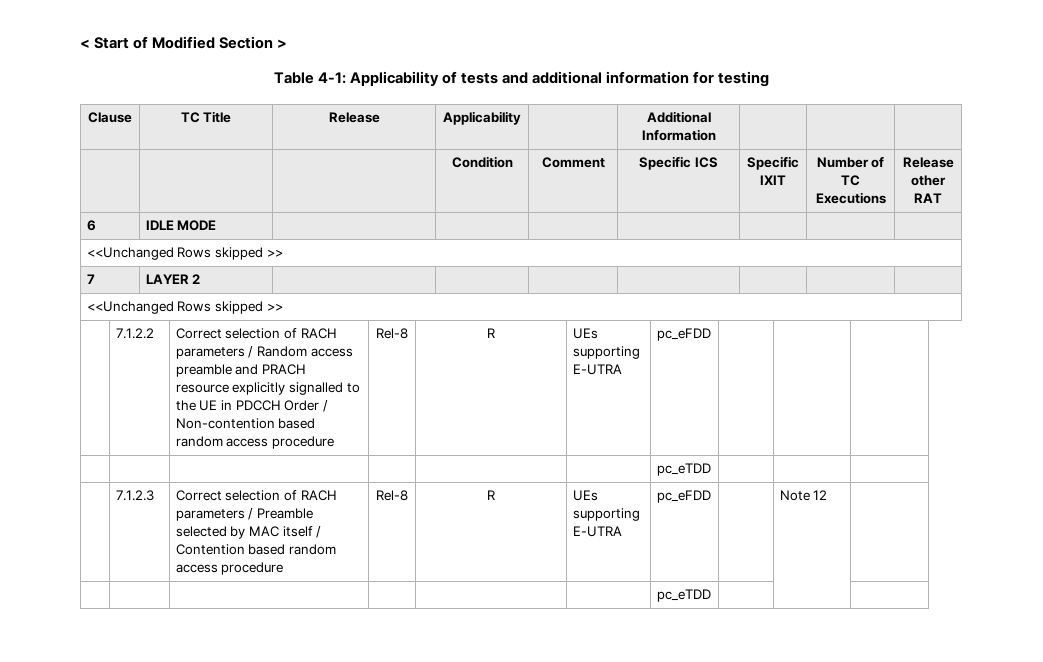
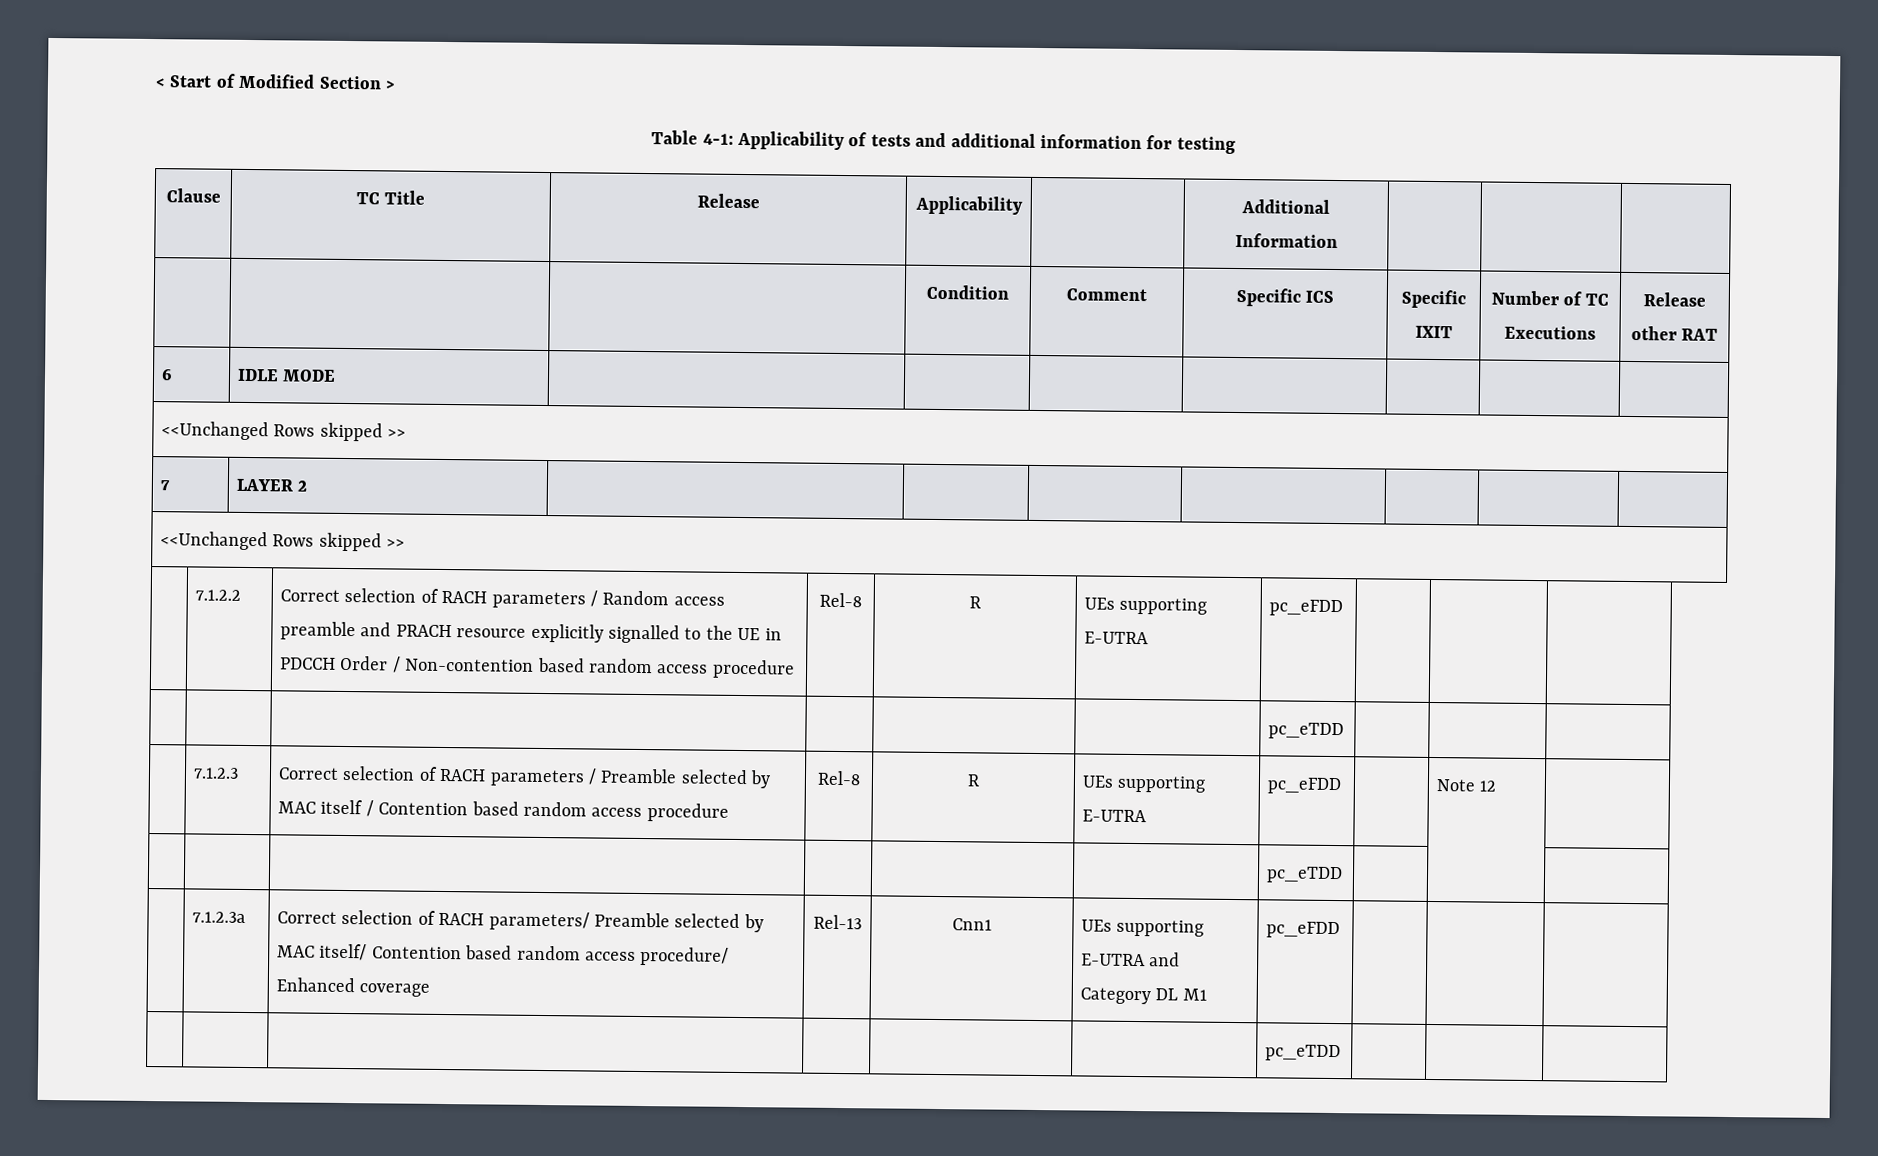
+ | 7.1.2.3a | Correct selection of RACH parameters/ Preamble selected by MAC itself/ Contention based random access procedure/ Enhanced coverage | Rel-13 | Cnn1 | UEs supporting E-UTRA and Category DL M1 | pc_eFDD | | |
+ | | | | | | pc_eTDD | | |

